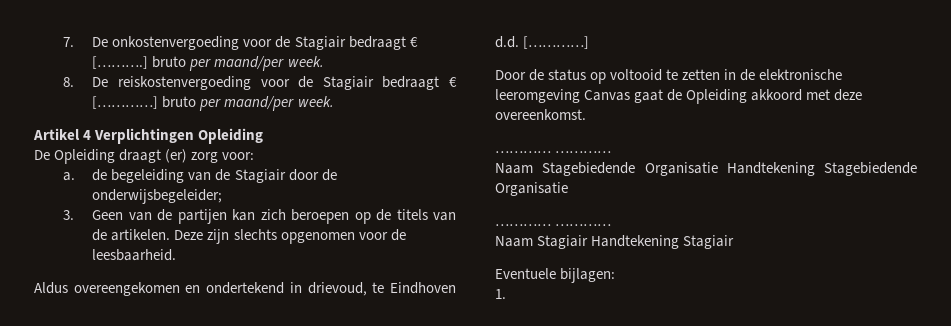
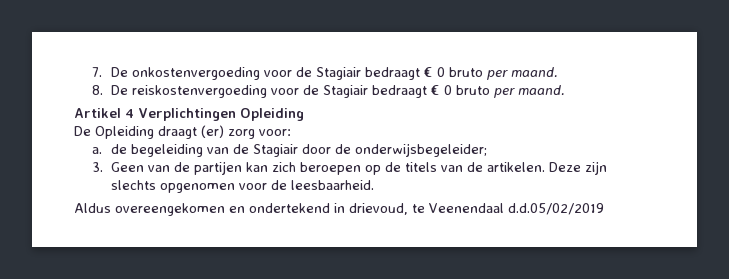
- 7. De onkostenvergoeding voor de Stagiair bedraagt € [……….] bruto per maand/per week.
+ 7. De onkostenvergoeding voor de Stagiair bedraagt € 0 bruto per maand.
- 8. De reiskostenvergoeding voor de Stagiair bedraagt € […………] bruto per maand/per week.
+ 8. De reiskostenvergoeding voor de Stagiair bedraagt € 0 bruto per maand.
- Aldus overeengekomen en ondertekend in drievoud, te Eindhoven d.d. […………]
- Door de status op voltooid te zetten in de elektronische leeromgeving Canvas gaat de Opleiding akkoord met deze overeenkomst.
- ………… …………
- Naam Stagebiedende Organisatie Handtekening Stagebiedende Organisatie
- ………… …………
- Naam Stagiair Handtekening Stagiair
- Eventuele bijlagen:
- 1.
+ Aldus overeengekomen en ondertekend in drievoud, te Veenendaal d.d.05/02/2019

